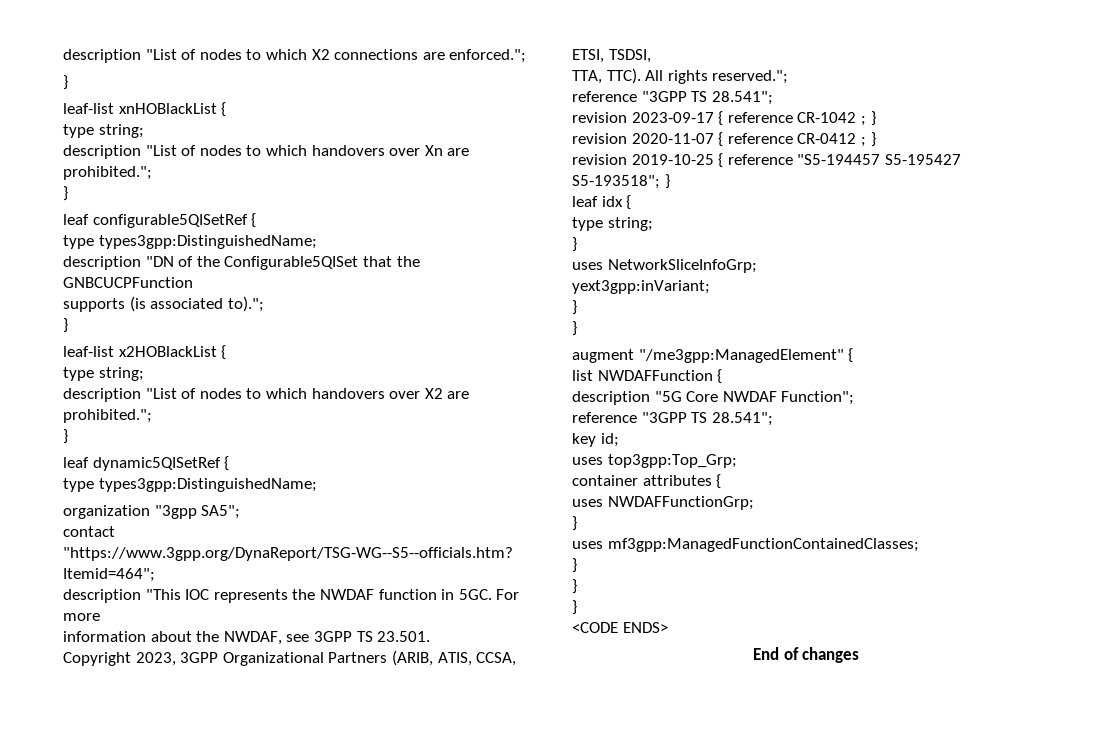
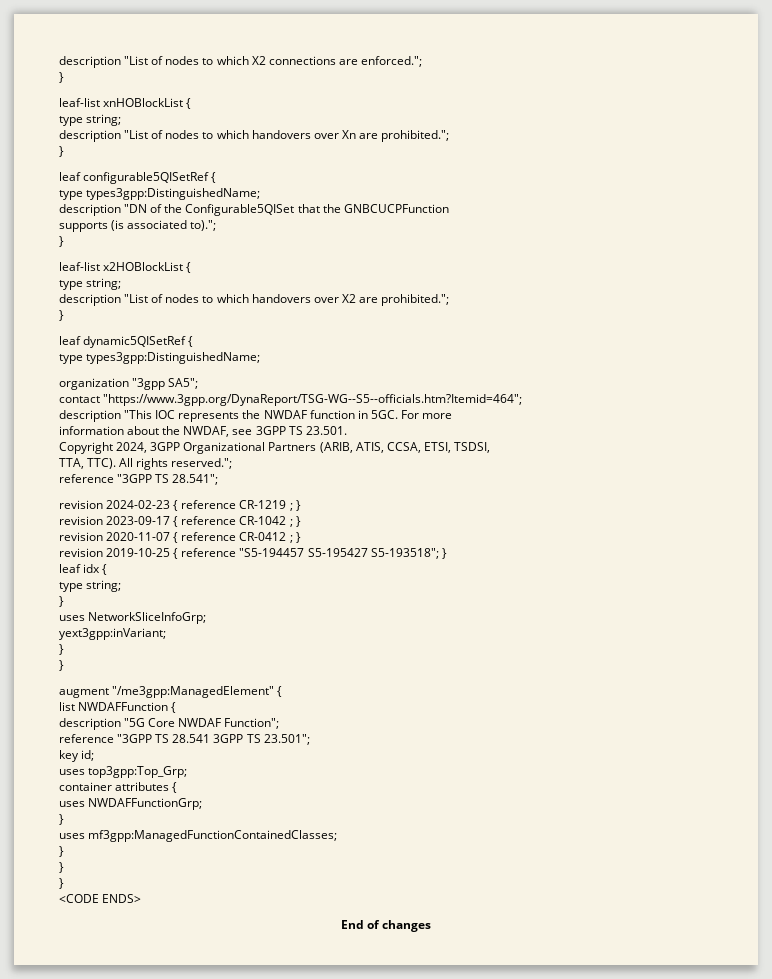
- leaf-list xnHOBlackList {
+ leaf-list xnHOBlockList {
- leaf-list x2HOBlackList {
+ leaf-list x2HOBlockList {
- Copyright 2023, 3GPP Organizational Partners (ARIB, ATIS, CCSA, ETSI, TSDSI,
+ Copyright 2024, 3GPP Organizational Partners (ARIB, ATIS, CCSA, ETSI, TSDSI,
+ revision 2024-02-23 { reference CR-1219 ; }
  description "5G Core NWDAF Function";
- reference "3GPP TS 28.541";
+ reference "3GPP TS 28.541 3GPP TS 23.501";

